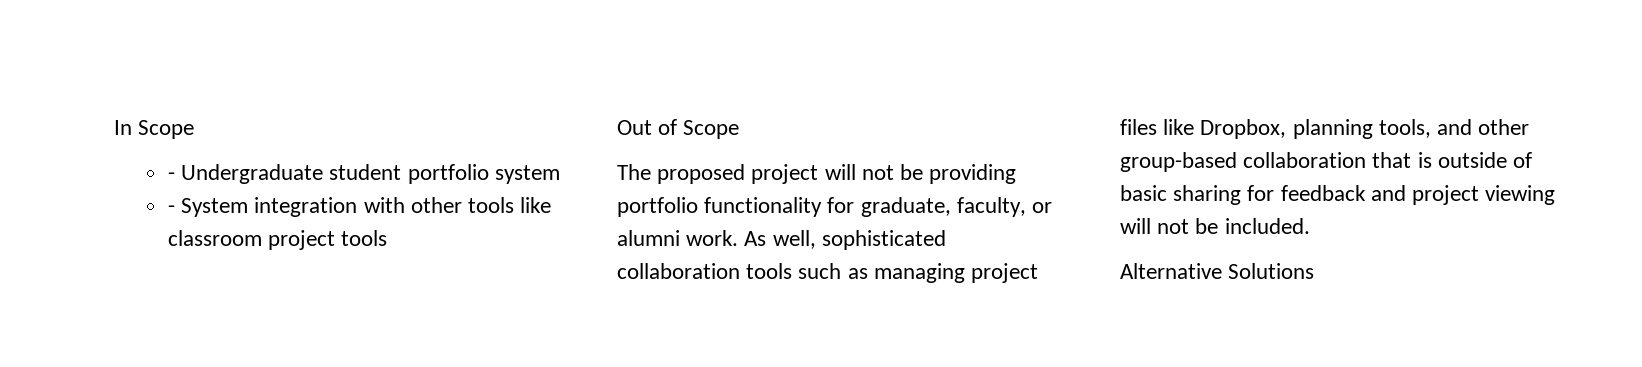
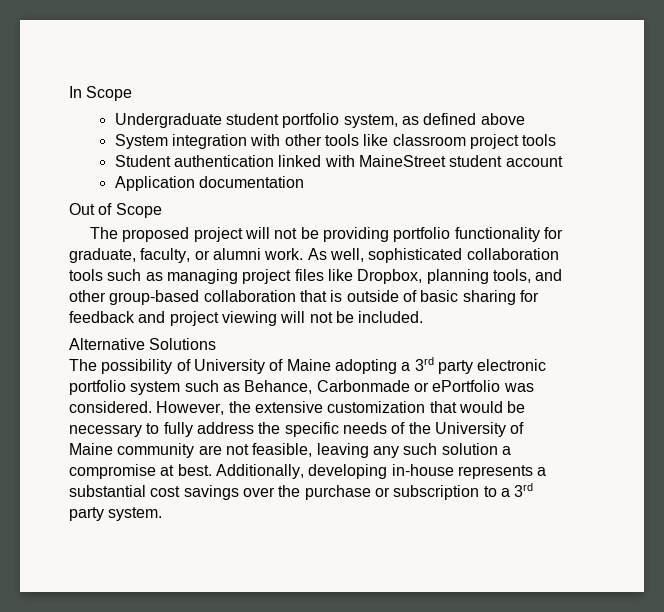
- - Undergraduate student portfolio system
- - System integration with other tools like classroom project tools
+ Undergraduate student portfolio system, as defined above
+ System integration with other tools like classroom project tools
+ Student authentication linked with MaineStreet student account
+ Application documentation
+ The possibility of University of Maine adopting a 3rd party electronic portfolio system such as Behance, Carbonmade or ePortfolio was considered. However, the extensive customization that would be necessary to fully address the specific needs of the University of Maine community are not feasible, leaving any such solution a compromise at best. Additionally, developing in-house represents a substantial cost savings over the purchase or subscription to a 3rd party system.

